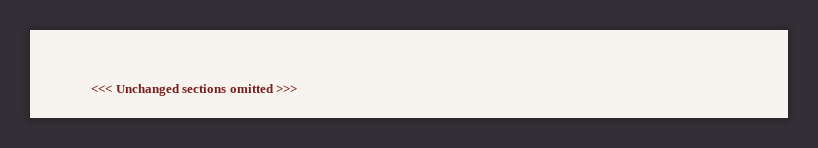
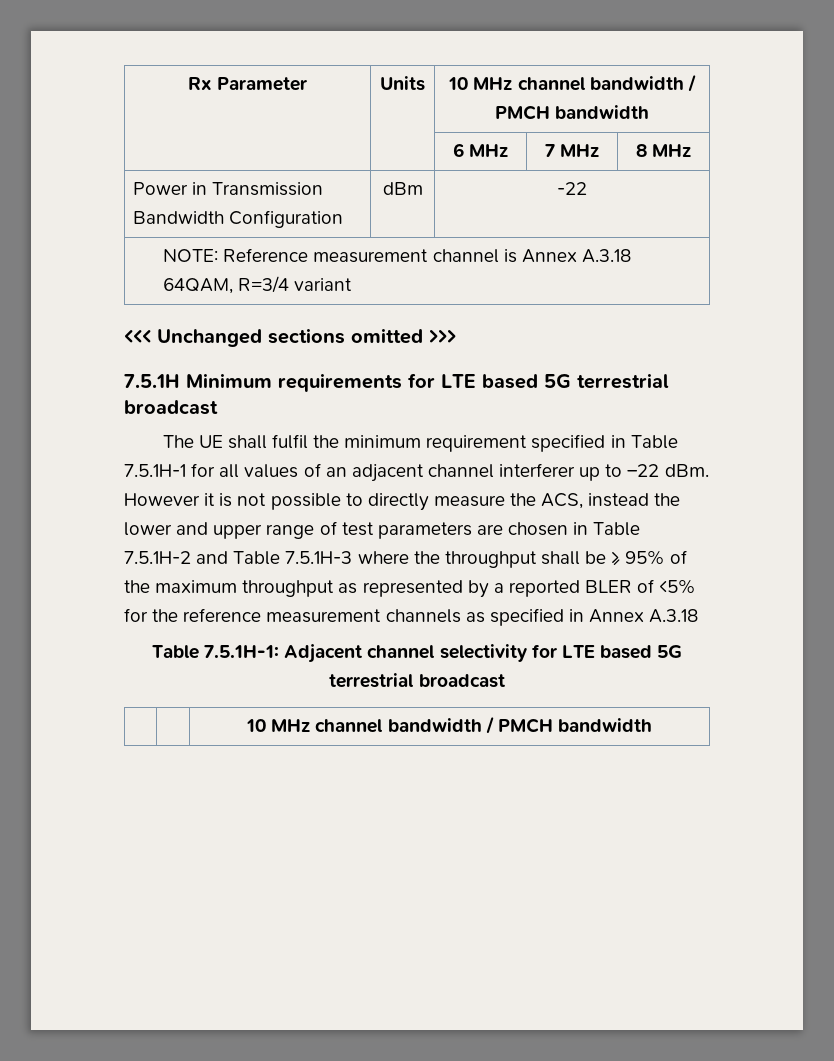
+ Rx Parameter | Units | 10 MHz channel bandwidth / PMCH bandwidth
+ | | 6 MHz | 7 MHz | 8 MHz
+ Power in Transmission Bandwidth Configuration | dBm | -22
+ NOTE: Reference measurement channel is Annex A.3.18 64QAM, R=3/4 variant
+ 7.5.1H Minimum requirements for LTE based 5G terrestrial broadcast
+ The UE shall fulfil the minimum requirement specified in Table 7.5.1H-1 for all values of an adjacent channel interferer up to –22 dBm. However it is not possible to directly measure the ACS, instead the lower and upper range of test parameters are chosen in Table 7.5.1H-2 and Table 7.5.1H-3 where the throughput shall be ≥ 95% of the maximum throughput as represented by a reported BLER of <5% for the reference measurement channels as specified in Annex A.3.18
+ Table 7.5.1H-1: Adjacent channel selectivity for LTE based 5G terrestrial broadcast
+ | | 10 MHz channel bandwidth / PMCH bandwidth

